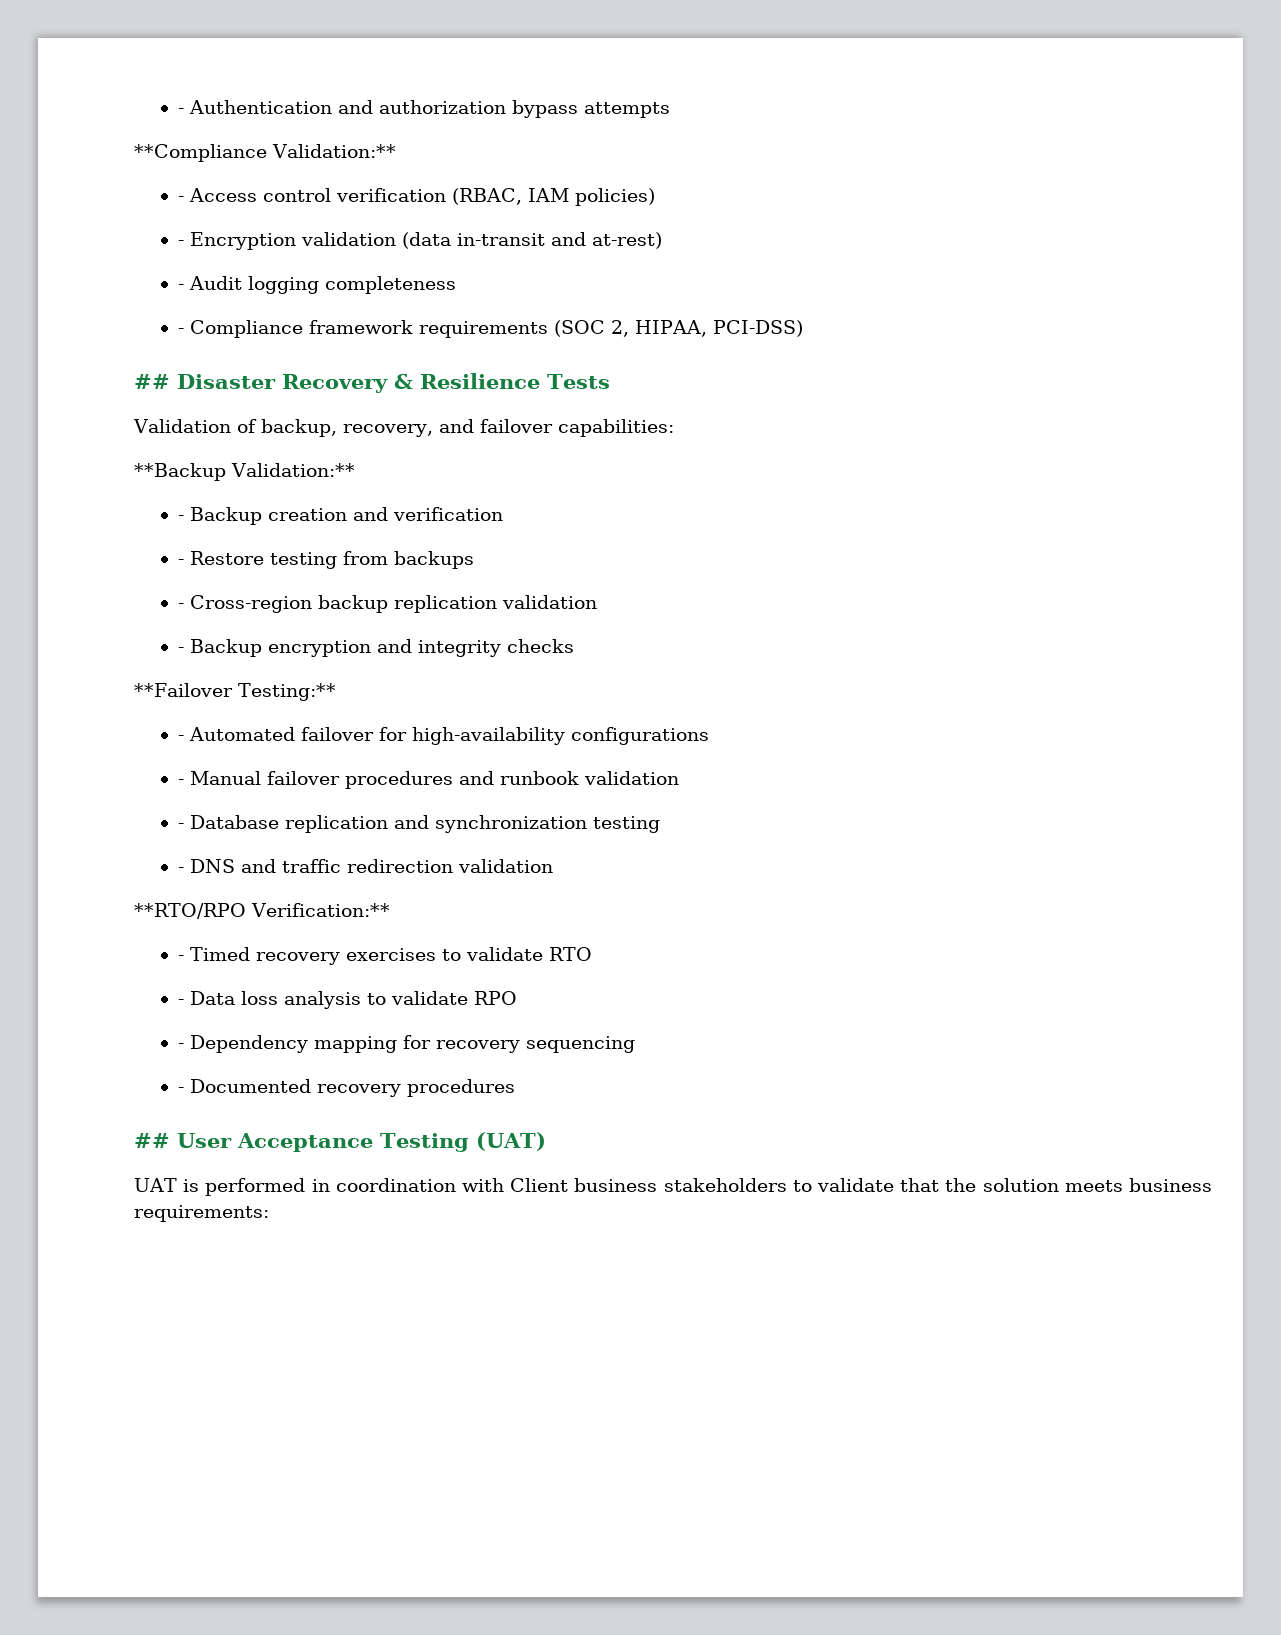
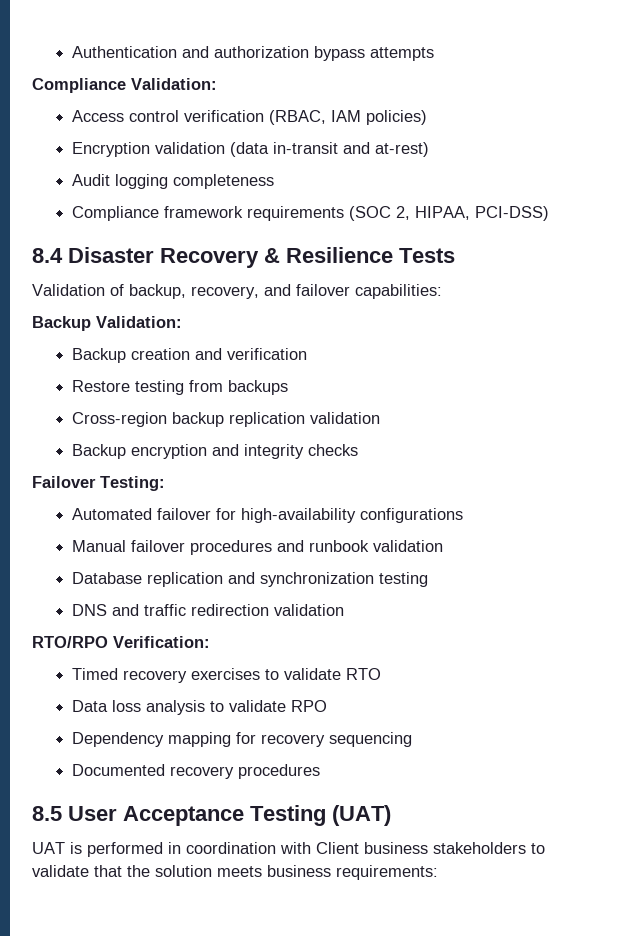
- - Authentication and authorization bypass attempts
+ Authentication and authorization bypass attempts
- **Compliance Validation:**
- - Access control verification (RBAC, IAM policies)
+ Compliance Validation:
+ Access control verification (RBAC, IAM policies)
- - Encryption validation (data in-transit and at-rest)
+ Encryption validation (data in-transit and at-rest)
- - Audit logging completeness
+ Audit logging completeness
- - Compliance framework requirements (SOC 2, HIPAA, PCI-DSS)
+ Compliance framework requirements (SOC 2, HIPAA, PCI-DSS)
- ## Disaster Recovery & Resilience Tests
+ 8.4 Disaster Recovery & Resilience Tests
- **Backup Validation:**
- - Backup creation and verification
+ Backup Validation:
+ Backup creation and verification
- - Restore testing from backups
+ Restore testing from backups
- - Cross-region backup replication validation
+ Cross-region backup replication validation
- - Backup encryption and integrity checks
+ Backup encryption and integrity checks
- **Failover Testing:**
- - Automated failover for high-availability configurations
+ Failover Testing:
+ Automated failover for high-availability configurations
- - Manual failover procedures and runbook validation
+ Manual failover procedures and runbook validation
- - Database replication and synchronization testing
+ Database replication and synchronization testing
- - DNS and traffic redirection validation
+ DNS and traffic redirection validation
- **RTO/RPO Verification:**
- - Timed recovery exercises to validate RTO
+ RTO/RPO Verification:
+ Timed recovery exercises to validate RTO
- - Data loss analysis to validate RPO
+ Data loss analysis to validate RPO
- - Dependency mapping for recovery sequencing
+ Dependency mapping for recovery sequencing
- - Documented recovery procedures
+ Documented recovery procedures
- ## User Acceptance Testing (UAT)
+ 8.5 User Acceptance Testing (UAT)

